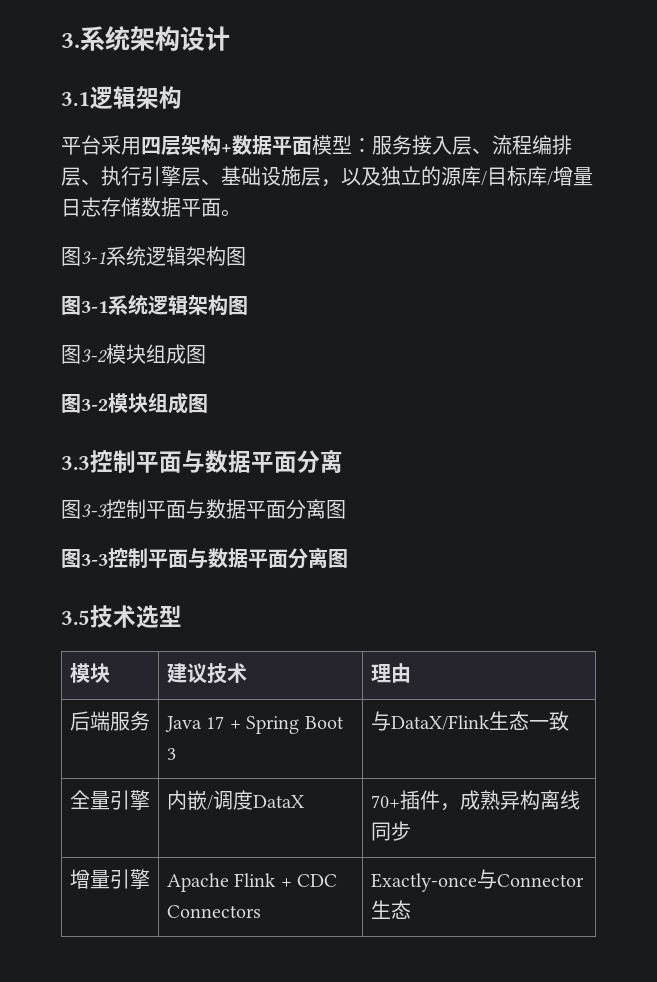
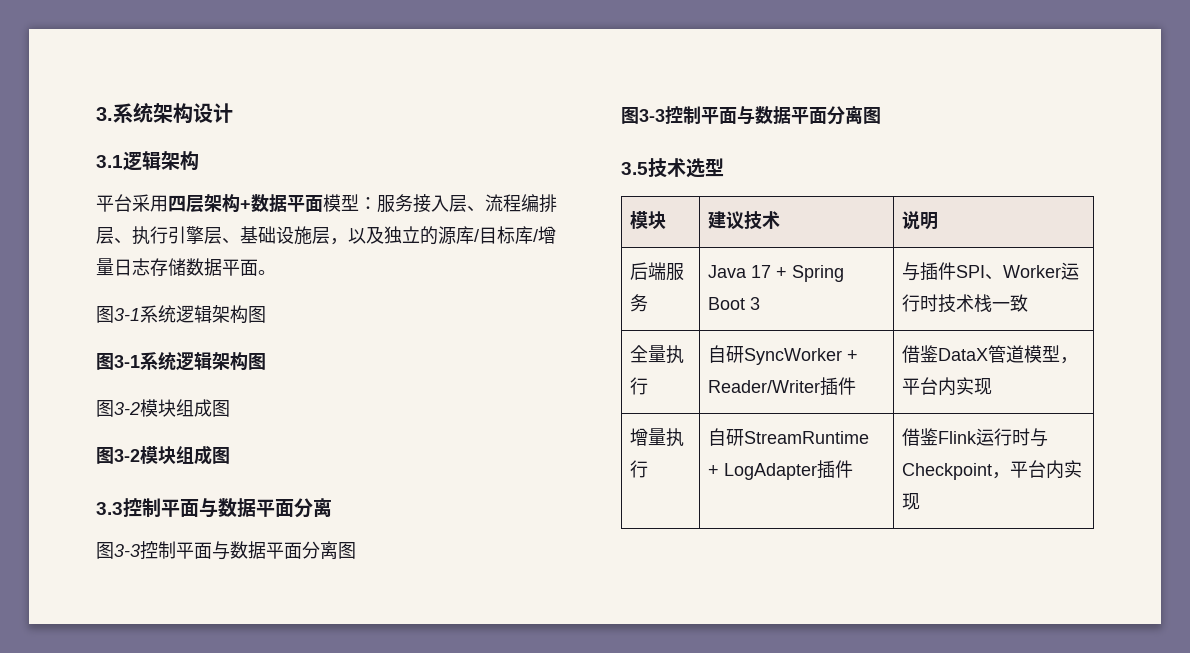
- 模块 | 建议技术 | 理由
+ 模块 | 建议技术 | 说明
- 后端服务 | Java 17 + Spring Boot 3 | 与DataX/Flink生态一致
- 全量引擎 | 内嵌/调度DataX | 70+插件，成熟异构离线同步
- 增量引擎 | Apache Flink + CDC Connectors | Exactly-once与Connector生态
+ 后端服务 | Java 17 + Spring Boot 3 | 与插件SPI、Worker运行时技术栈一致
+ 全量执行 | 自研SyncWorker + Reader/Writer插件 | 借鉴DataX管道模型，平台内实现
+ 增量执行 | 自研StreamRuntime + LogAdapter插件 | 借鉴Flink运行时与Checkpoint，平台内实现

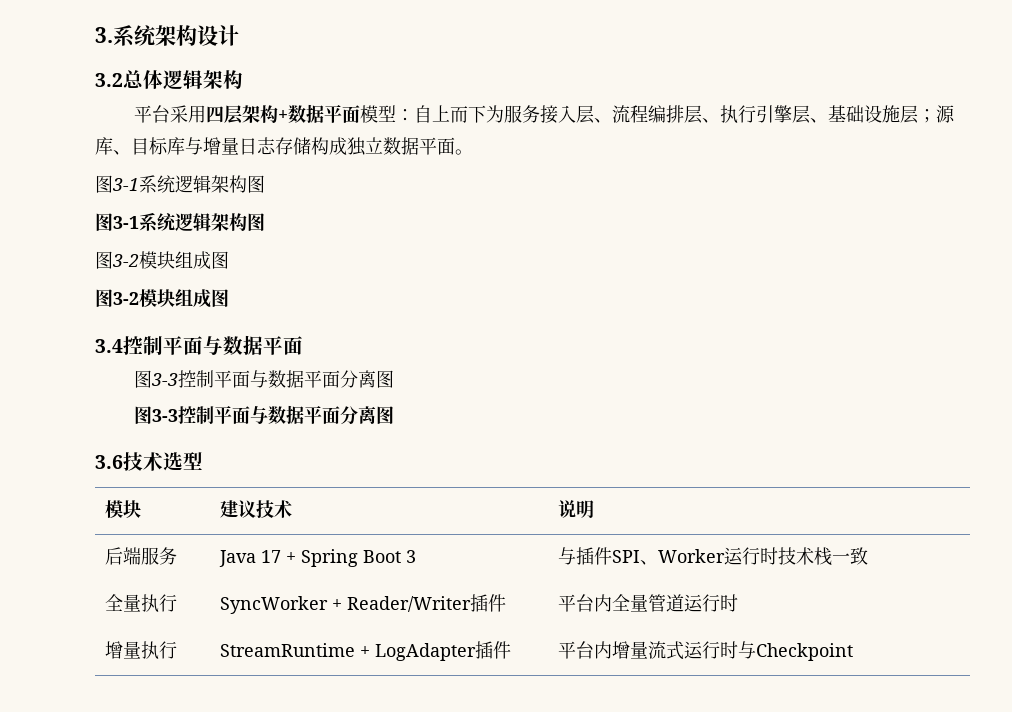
- 3.1逻辑架构
+ 3.2总体逻辑架构
- 平台采用四层架构+数据平面模型：服务接入层、流程编排层、执行引擎层、基础设施层，以及独立的源库/目标库/增量日志存储数据平面。
+ 平台采用四层架构+数据平面模型：自上而下为服务接入层、流程编排层、执行引擎层、基础设施层；源库、目标库与增量日志存储构成独立数据平面。
- 3.3控制平面与数据平面分离
+ 3.4控制平面与数据平面
- 3.5技术选型
+ 3.6技术选型
- 全量执行 | 自研SyncWorker + Reader/Writer插件 | 借鉴DataX管道模型，平台内实现
+ 全量执行 | SyncWorker + Reader/Writer插件 | 平台内全量管道运行时
- 增量执行 | 自研StreamRuntime + LogAdapter插件 | 借鉴Flink运行时与Checkpoint，平台内实现
+ 增量执行 | StreamRuntime + LogAdapter插件 | 平台内增量流式运行时与Checkpoint

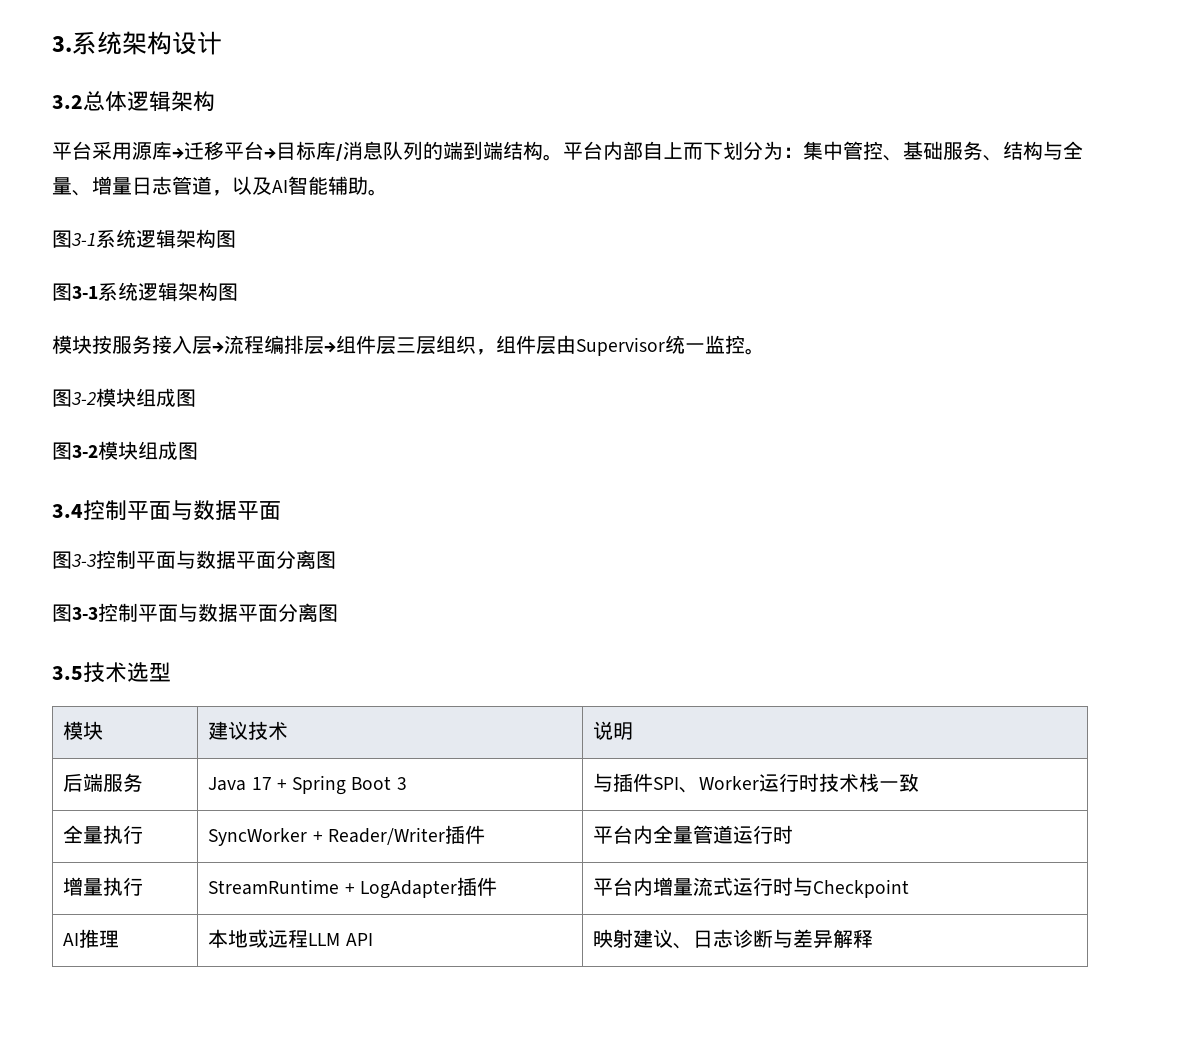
- 平台采用四层架构+数据平面模型：自上而下为服务接入层、流程编排层、执行引擎层、基础设施层；源库、目标库与增量日志存储构成独立数据平面。
+ 平台采用源库→迁移平台→目标库/消息队列的端到端结构。平台内部自上而下划分为：集中管控、基础服务、结构与全量、增量日志管道，以及AI智能辅助。
+ 模块按服务接入层→流程编排层→组件层三层组织，组件层由Supervisor统一监控。
- 3.6技术选型
+ 3.5技术选型
+ AI推理 | 本地或远程LLM API | 映射建议、日志诊断与差异解释

